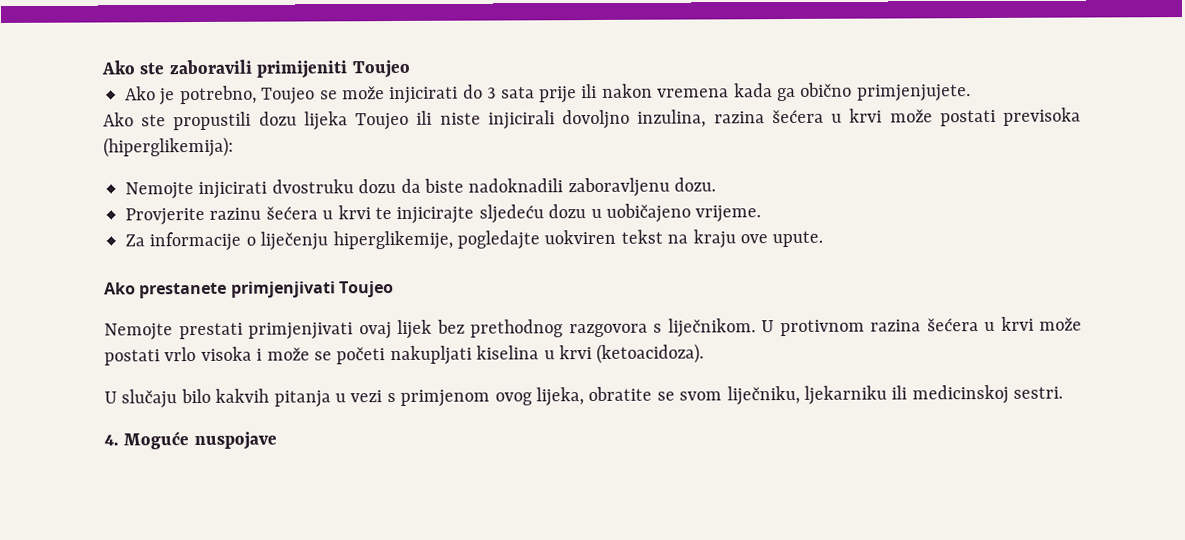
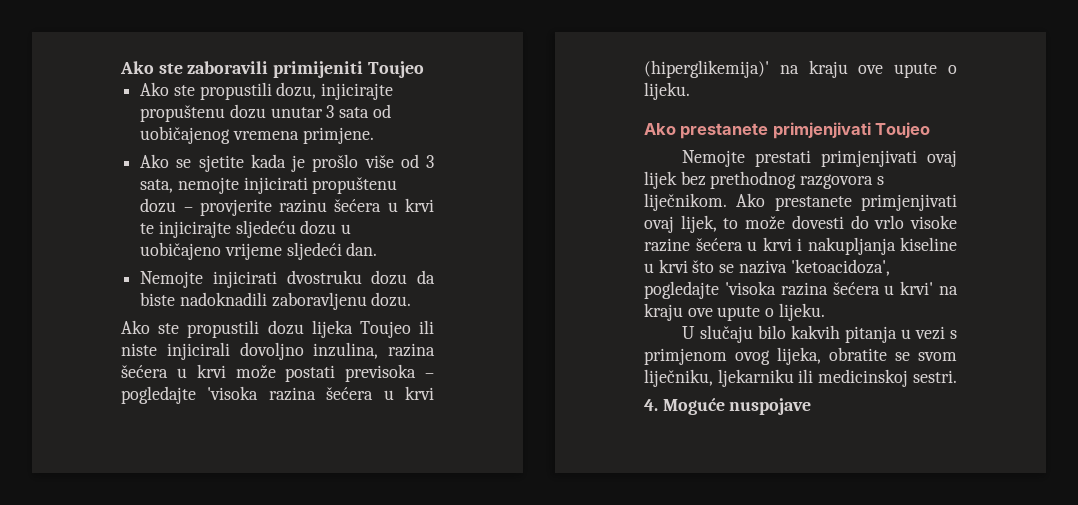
- Ako je potrebno, Toujeo se može injicirati do 3 sata prije ili nakon vremena kada ga obično primjenjujete.
+ Ako ste propustili dozu, injicirajte propuštenu dozu unutar 3 sata od uobičajenog vremena primjene.
+ Ako se sjetite kada je prošlo više od 3 sata, nemojte injicirati propuštenu dozu – provjerite razinu šećera u krvi te injicirajte sljedeću dozu u uobičajeno vrijeme sljedeći dan.
+ Nemojte injicirati dvostruku dozu da biste nadoknadili zaboravljenu dozu.
- Ako ste propustili dozu lijeka Toujeo ili niste injicirali dovoljno inzulina, razina šećera u krvi može postati previsoka (hiperglikemija):
- Nemojte injicirati dvostruku dozu da biste nadoknadili zaboravljenu dozu.
- Provjerite razinu šećera u krvi te injicirajte sljedeću dozu u uobičajeno vrijeme.
- Za informacije o liječenju hiperglikemije, pogledajte uokviren tekst na kraju ove upute.
+ Ako ste propustili dozu lijeka Toujeo ili niste injicirali dovoljno inzulina, razina šećera u krvi može postati previsoka – pogledajte 'visoka razina šećera u krvi (hiperglikemija)' na kraju ove upute o lijeku.
- U protivnom razina šećera u krvi može postati vrlo visoka i može se početi nakupljati kiselina u krvi (ketoacidoza).
+ Ako prestanete primjenjivati ovaj lijek, to može dovesti do vrlo visoke razine šećera u krvi i nakupljanja kiseline u krvi što se naziva 'ketoacidoza', pogledajte 'visoka razina šećera u krvi' na kraju ove upute o lijeku.

